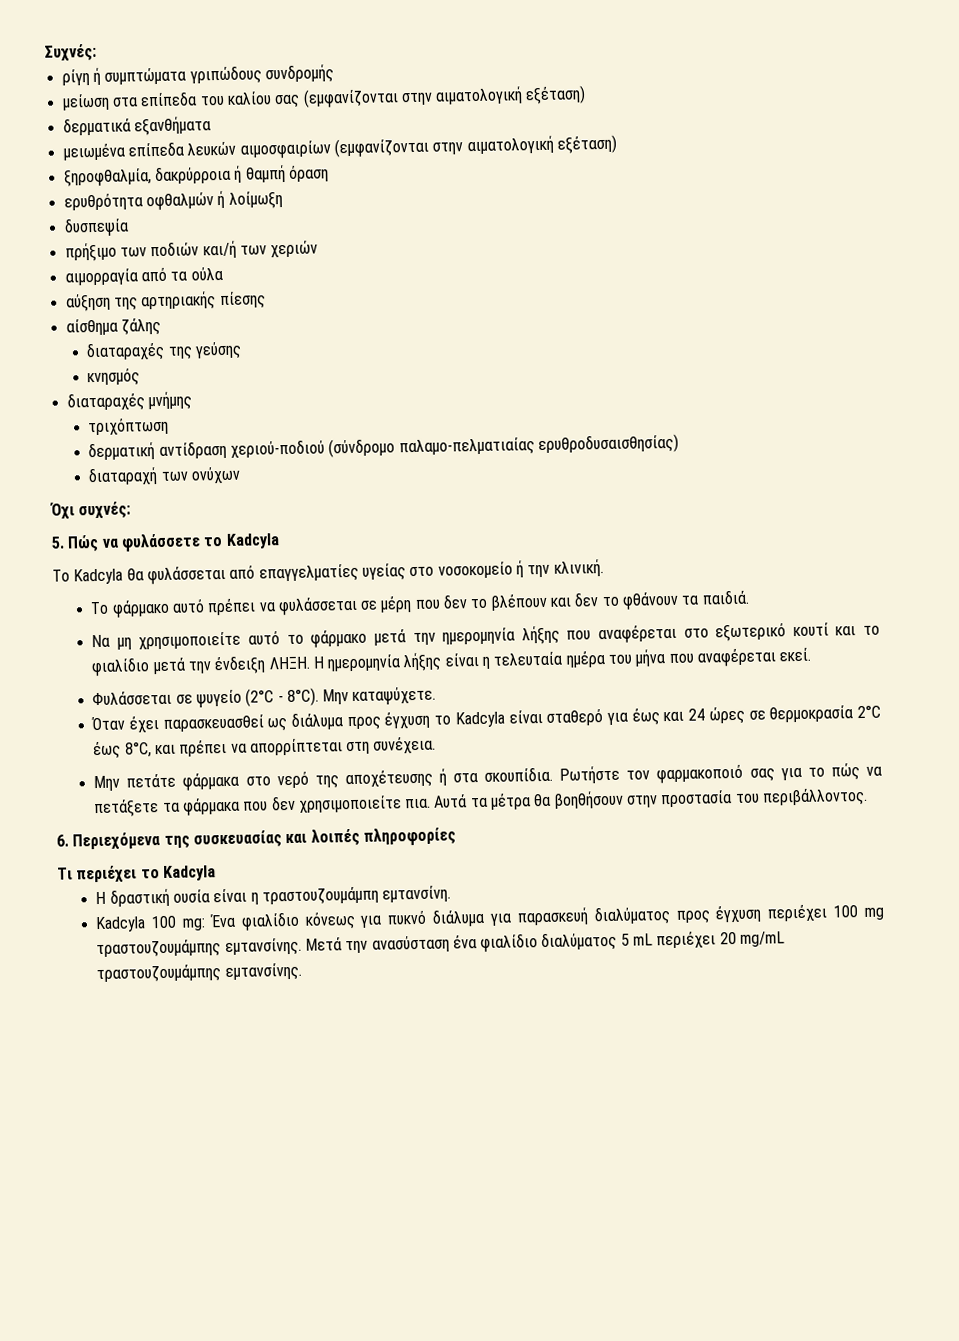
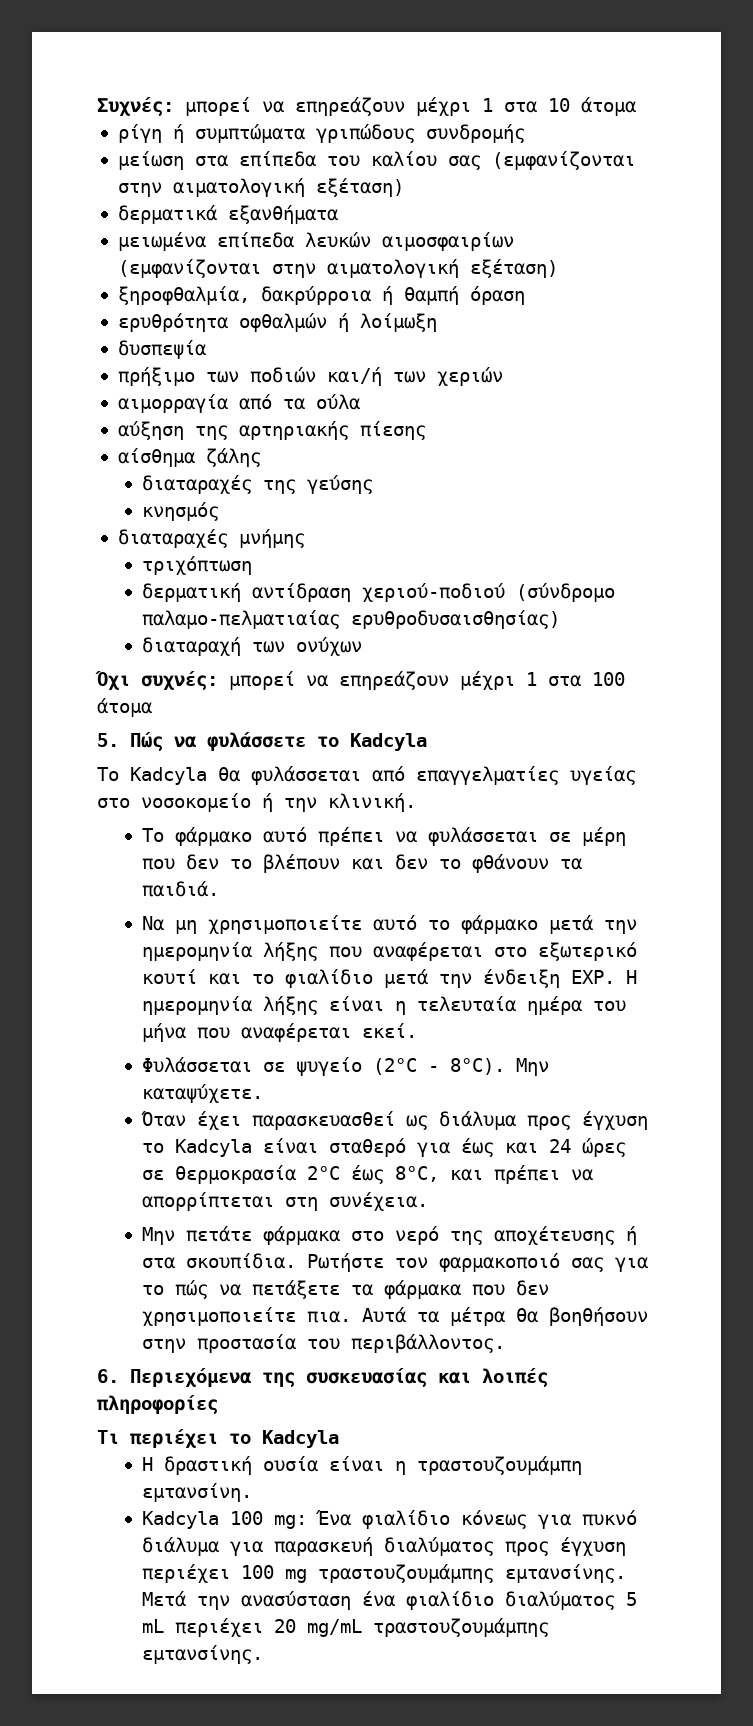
- Συχνές:
+ Συχνές: μπορεί να επηρεάζουν μέχρι 1 στα 10 άτομα
- Όχι συχνές:
+ Όχι συχνές: μπορεί να επηρεάζουν μέχρι 1 στα 100 άτομα
- Να μη χρησιμοποιείτε αυτό το φάρμακο μετά την ημερομηνία λήξης που αναφέρεται στο εξωτερικό κουτί και το φιαλίδιο μετά την ένδειξη ΛΗΞΗ. Η ημερομηνία λήξης είναι η τελευταία ημέρα του μήνα που αναφέρεται εκεί.
+ Να μη χρησιμοποιείτε αυτό το φάρμακο μετά την ημερομηνία λήξης που αναφέρεται στο εξωτερικό κουτί και το φιαλίδιο μετά την ένδειξη EXP. Η ημερομηνία λήξης είναι η τελευταία ημέρα του μήνα που αναφέρεται εκεί.

